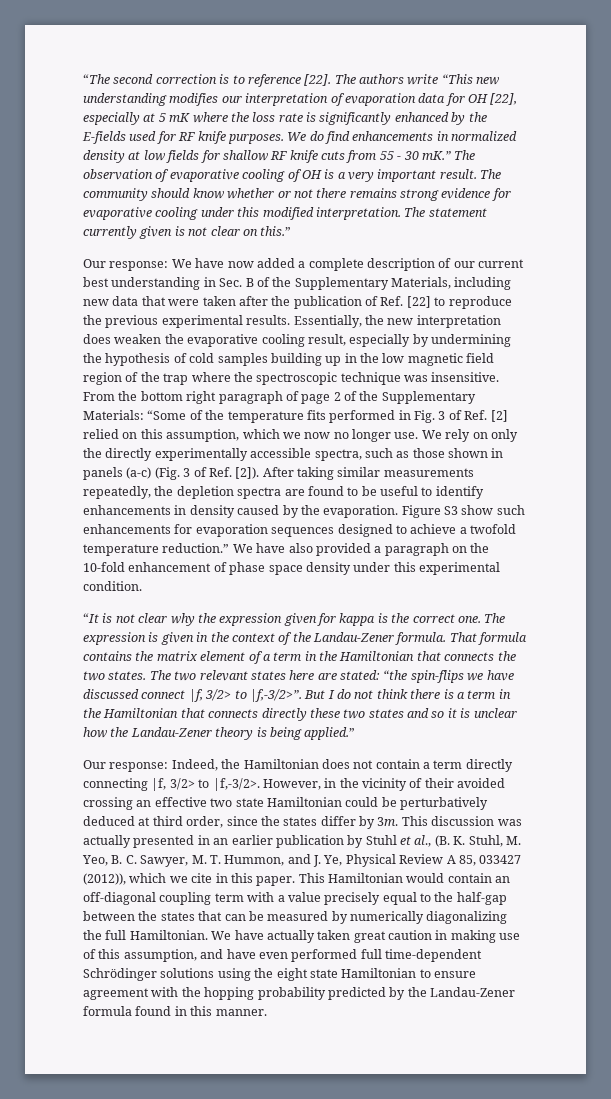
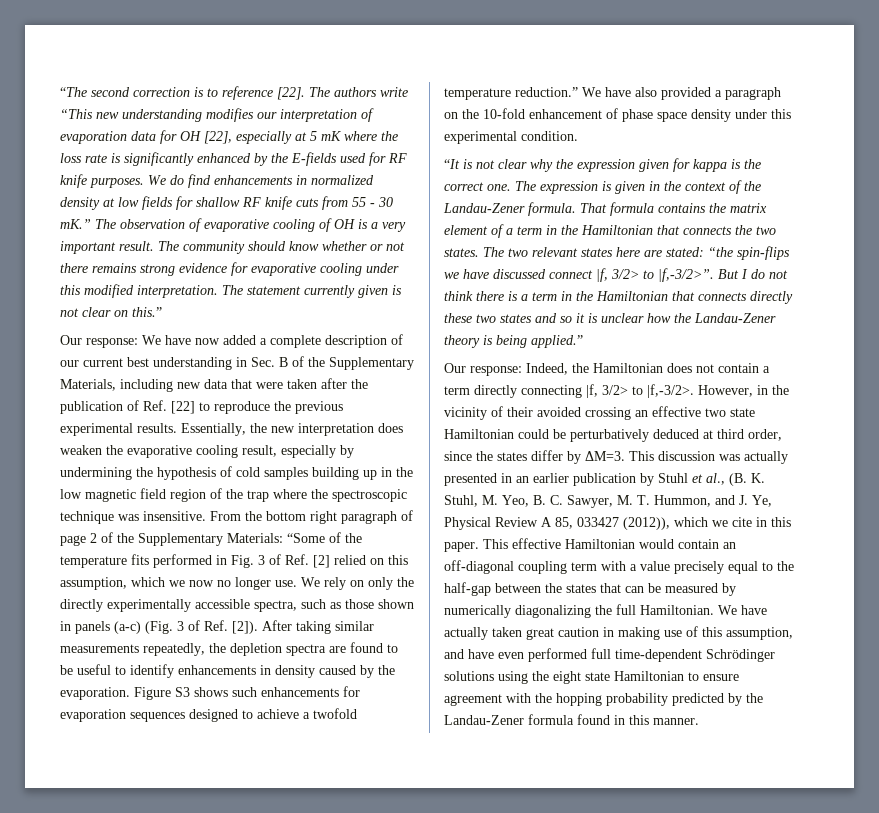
- Figure S3 show such enhancements for evaporation sequences designed to achieve a twofold temperature reduction.”
+ Figure S3 shows such enhancements for evaporation sequences designed to achieve a twofold temperature reduction.”
- However, in the vicinity of their avoided crossing an effective two state Hamiltonian could be perturbatively deduced at third order, since the states differ by 3m.
+ However, in the vicinity of their avoided crossing an effective two state Hamiltonian could be perturbatively deduced at third order, since the states differ by ΔM=3.
- This Hamiltonian would contain an off-diagonal coupling term with a value precisely equal to the half-gap between the states that can be measured by numerically diagonalizing the full Hamiltonian.
+ This effective Hamiltonian would contain an off-diagonal coupling term with a value precisely equal to the half-gap between the states that can be measured by numerically diagonalizing the full Hamiltonian.

